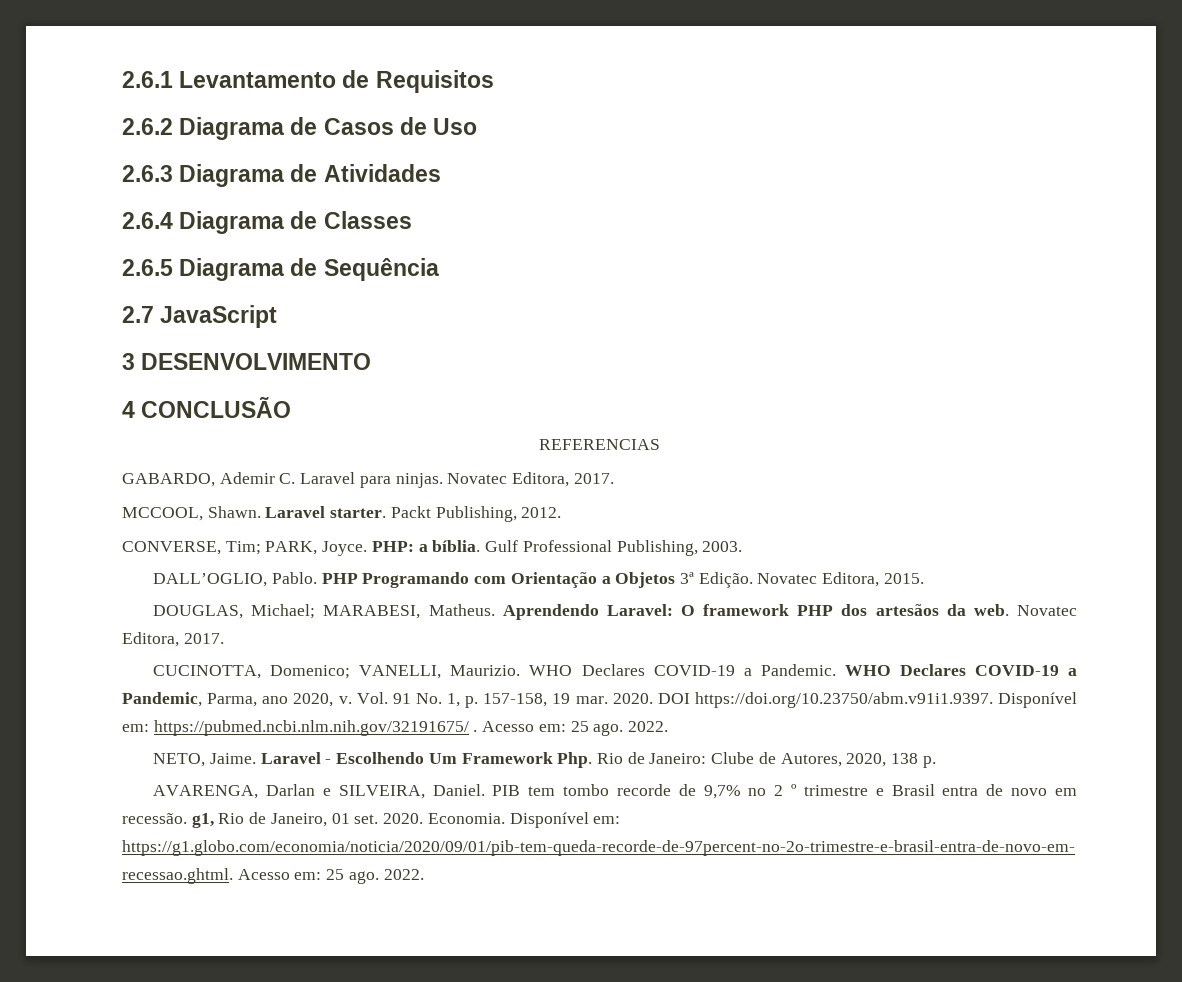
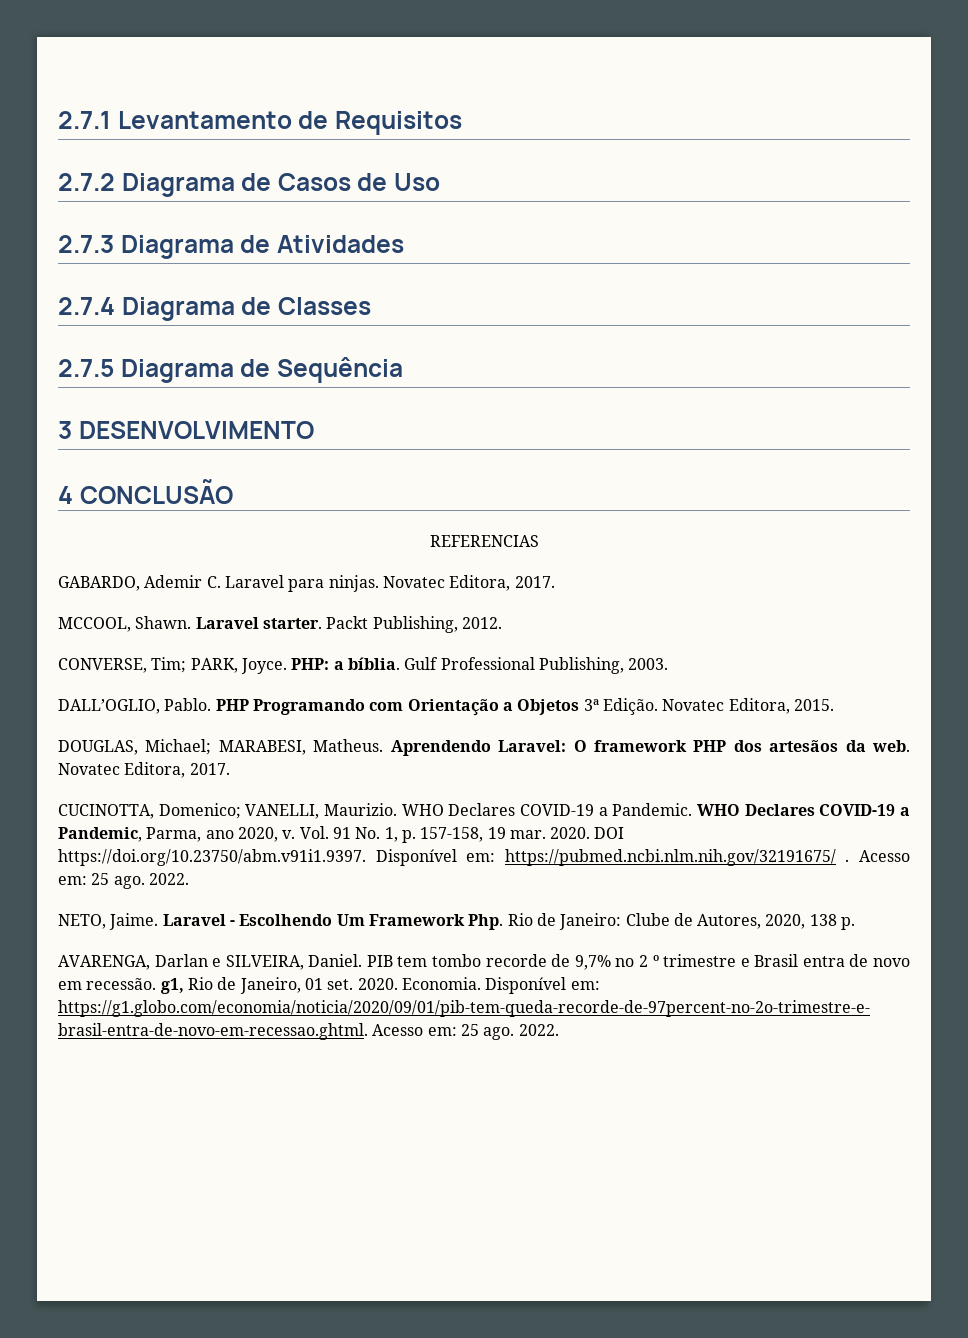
- 2.6.1 Levantamento de Requisitos
+ 2.7.1 Levantamento de Requisitos
- 2.6.2 Diagrama de Casos de Uso
+ 2.7.2 Diagrama de Casos de Uso
- 2.6.3 Diagrama de Atividades
+ 2.7.3 Diagrama de Atividades
- 2.6.4 Diagrama de Classes
+ 2.7.4 Diagrama de Classes
- 2.6.5 Diagrama de Sequência
+ 2.7.5 Diagrama de Sequência
- 2.7 JavaScript

